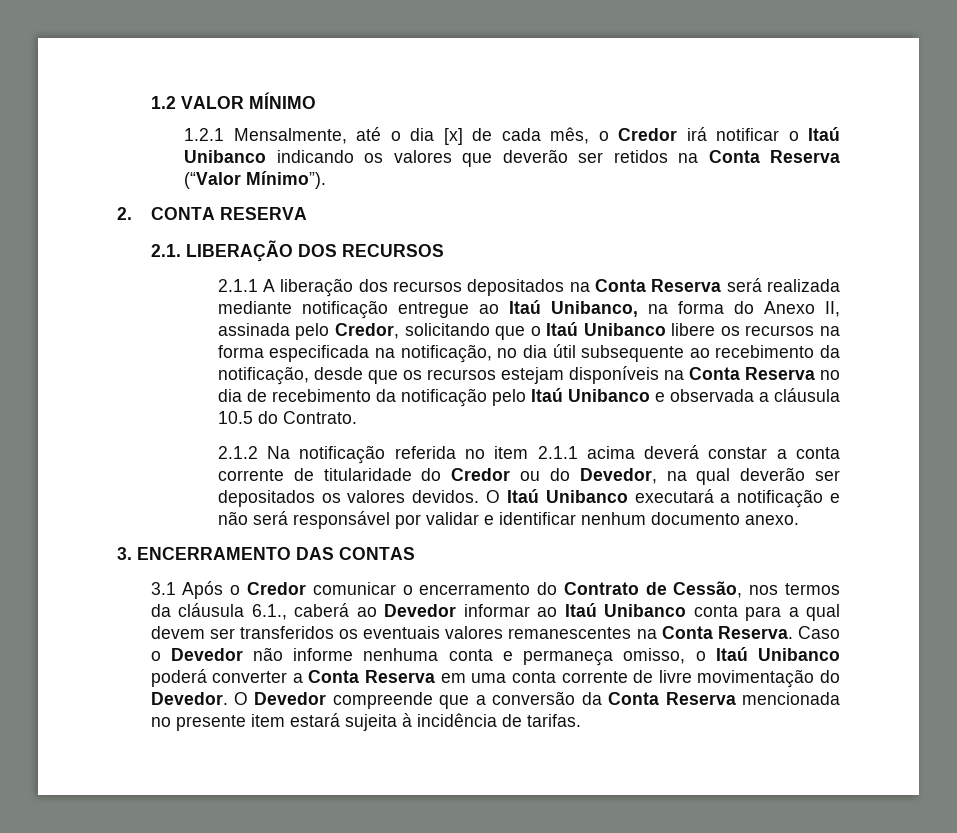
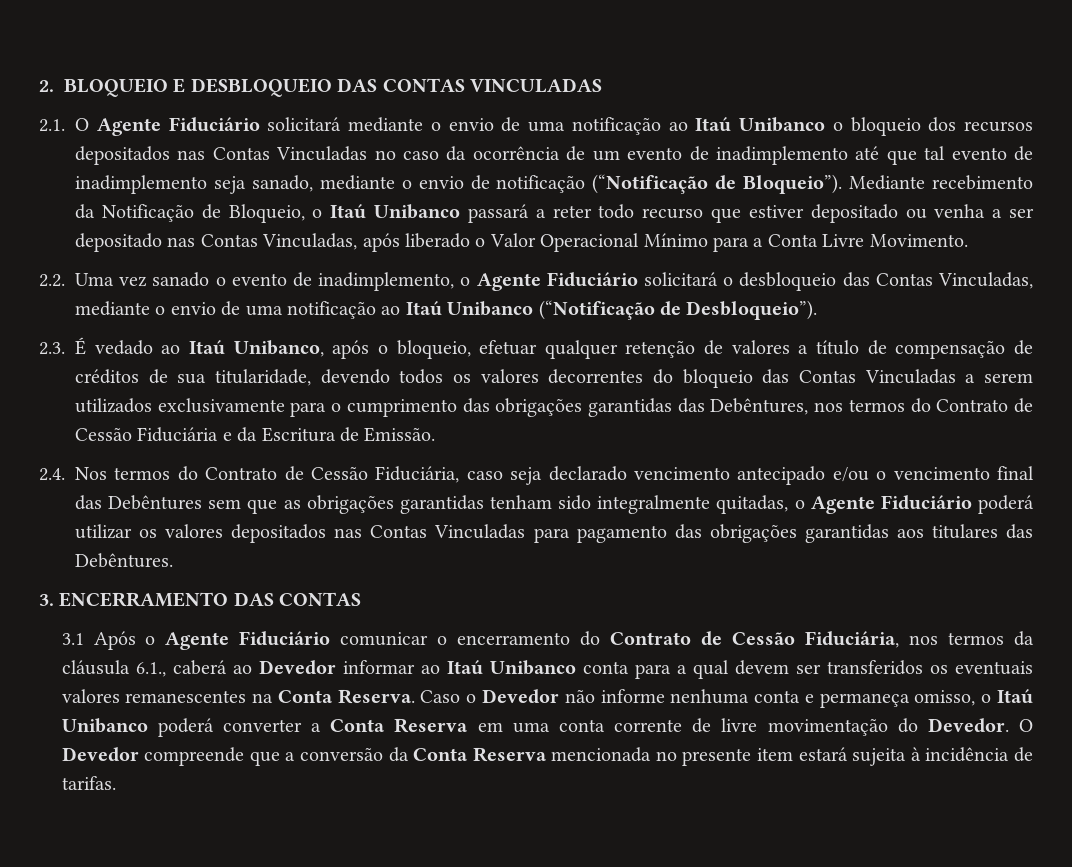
- 1.2 VALOR MÍNIMO
- 1.2.1 Mensalmente, até o dia [x] de cada mês, o Credor irá notificar o Itaú Unibanco indicando os valores que deverão ser retidos na Conta Reserva (“Valor Mínimo”).
- 2. CONTA RESERVA
- 2.1. LIBERAÇÃO DOS RECURSOS
- 2.1.1 A liberação dos recursos depositados na Conta Reserva será realizada mediante notificação entregue ao Itaú Unibanco, na forma do Anexo II, assinada pelo Credor, solicitando que o Itaú Unibanco libere os recursos na forma especificada na notificação, no dia útil subsequente ao recebimento da notificação, desde que os recursos estejam disponíveis na Conta Reserva no dia de recebimento da notificação pelo Itaú Unibanco e observada a cláusula 10.5 do Contrato.
- 2.1.2 Na notificação referida no item 2.1.1 acima deverá constar a conta corrente de titularidade do Credor ou do Devedor, na qual deverão ser depositados os valores devidos. O Itaú Unibanco executará a notificação e não será responsável por validar e identificar nenhum documento anexo.
+ 2. BLOQUEIO E DESBLOQUEIO DAS CONTAS VINCULADAS
+ 2.1. O Agente Fiduciário solicitará mediante o envio de uma notificação ao Itaú Unibanco o bloqueio dos recursos depositados nas Contas Vinculadas no caso da ocorrência de um evento de inadimplemento até que tal evento de inadimplemento seja sanado, mediante o envio de notificação (“Notificação de Bloqueio”). Mediante recebimento da Notificação de Bloqueio, o Itaú Unibanco passará a reter todo recurso que estiver depositado ou venha a ser depositado nas Contas Vinculadas, após liberado o Valor Operacional Mínimo para a Conta Livre Movimento.
+ 2.2. Uma vez sanado o evento de inadimplemento, o Agente Fiduciário solicitará o desbloqueio das Contas Vinculadas, mediante o envio de uma notificação ao Itaú Unibanco (“Notificação de Desbloqueio”).
+ 2.3. É vedado ao Itaú Unibanco, após o bloqueio, efetuar qualquer retenção de valores a título de compensação de créditos de sua titularidade, devendo todos os valores decorrentes do bloqueio das Contas Vinculadas a serem utilizados exclusivamente para o cumprimento das obrigações garantidas das Debêntures, nos termos do Contrato de Cessão Fiduciária e da Escritura de Emissão.
+ 2.4. Nos termos do Contrato de Cessão Fiduciária, caso seja declarado vencimento antecipado e/ou o vencimento final das Debêntures sem que as obrigações garantidas tenham sido integralmente quitadas, o Agente Fiduciário poderá utilizar os valores depositados nas Contas Vinculadas para pagamento das obrigações garantidas aos titulares das Debêntures.
- 3.1 Após o Credor comunicar o encerramento do Contrato de Cessão, nos termos da cláusula 6.1., caberá ao Devedor informar ao Itaú Unibanco conta para a qual devem ser transferidos os eventuais valores remanescentes na Conta Reserva.
+ 3.1 Após o Agente Fiduciário comunicar o encerramento do Contrato de Cessão Fiduciária, nos termos da cláusula 6.1., caberá ao Devedor informar ao Itaú Unibanco conta para a qual devem ser transferidos os eventuais valores remanescentes na Conta Reserva.

